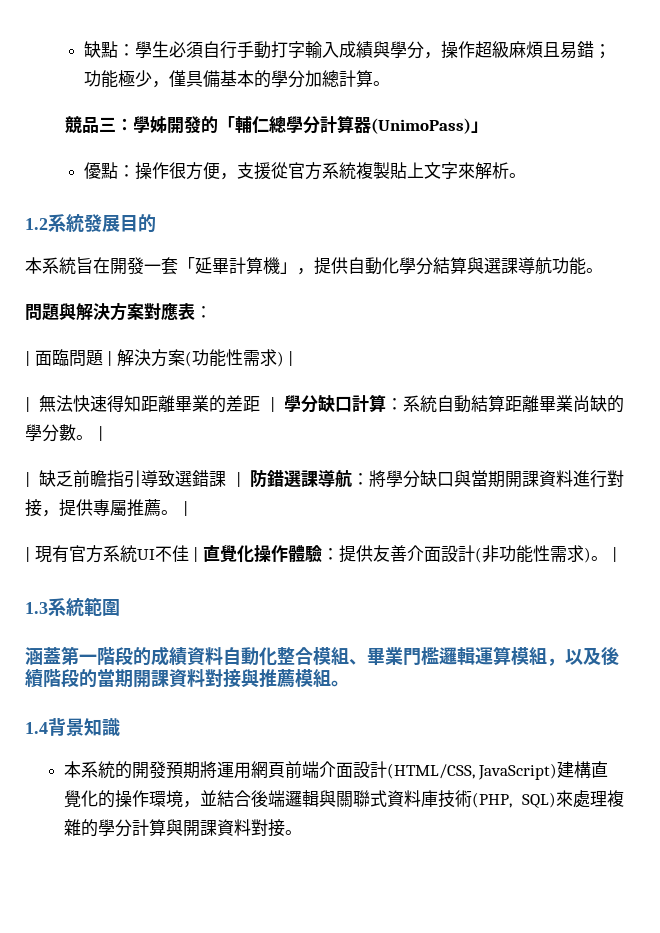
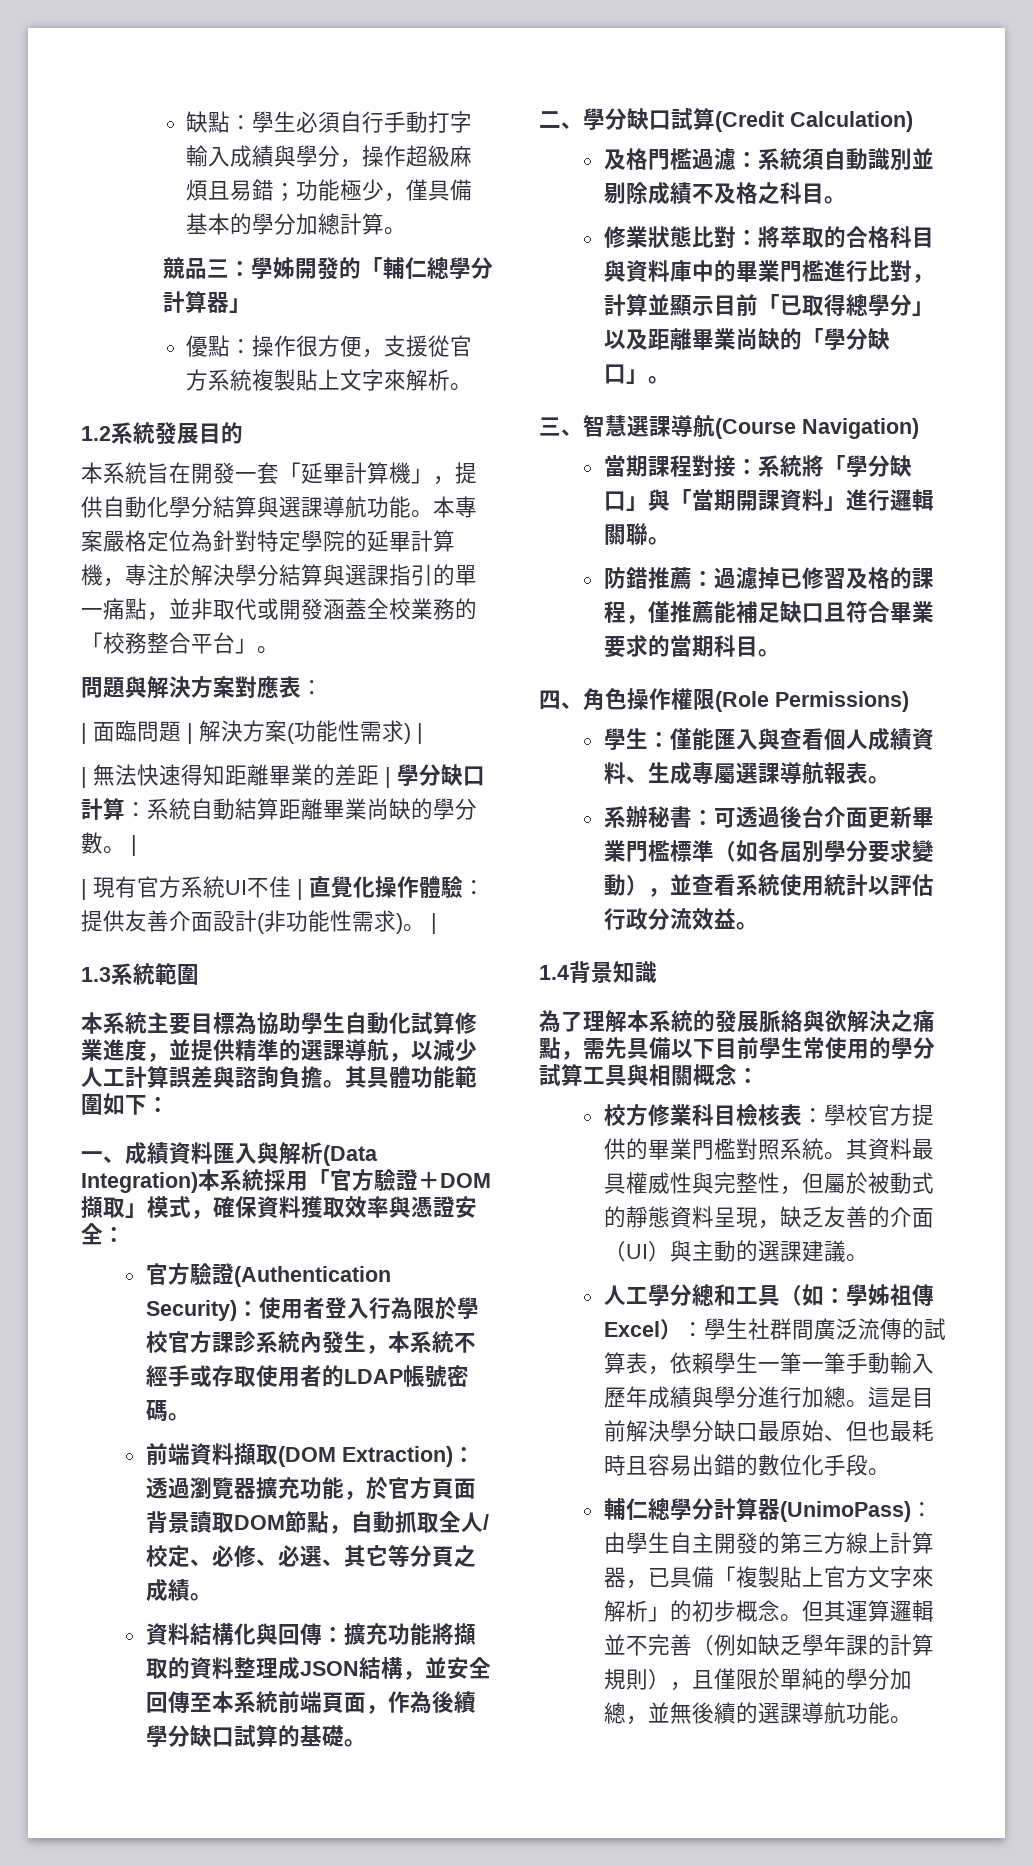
- 競品三：學姊開發的「輔仁總學分計算器(UnimoPass)」
+ 競品三：學姊開發的「輔仁總學分計算器」
+ 本專案嚴格定位為針對特定學院的延畢計算機，專注於解決學分結算與選課指引的單一痛點，並非取代或開發涵蓋全校業務的「校務整合平台」。
- | 缺乏前瞻指引導致選錯課 | 防錯選課導航：將學分缺口與當期開課資料進行對接，提供專屬推薦。 |
- 涵蓋第一階段的成績資料自動化整合模組、畢業門檻邏輯運算模組，以及後續階段的當期開課資料對接與推薦模組。
+ 本系統主要目標為協助學生自動化試算修業進度，並提供精準的選課導航，以減少人工計算誤差與諮詢負擔。其具體功能範圍如下：
+ 一、成績資料匯入與解析(Data Integration)本系統採用「官方驗證＋DOM擷取」模式，確保資料獲取效率與憑證安全：
+ 官方驗證(Authentication Security)：使用者登入行為限於學校官方課診系統內發生，本系統不經手或存取使用者的LDAP帳號密碼。
+ 前端資料擷取(DOM Extraction)：透過瀏覽器擴充功能，於官方頁面背景讀取DOM節點，自動抓取全人/校定、必修、必選、其它等分頁之成績。
+ 資料結構化與回傳：擴充功能將擷取的資料整理成JSON結構，並安全回傳至本系統前端頁面，作為後續學分缺口試算的基礎。
+ 二、學分缺口試算(Credit Calculation)
+ 及格門檻過濾：系統須自動識別並剔除成績不及格之科目。
+ 修業狀態比對：將萃取的合格科目與資料庫中的畢業門檻進行比對，計算並顯示目前「已取得總學分」以及距離畢業尚缺的「學分缺口」。
+ 三、智慧選課導航(Course Navigation)
+ 當期課程對接：系統將「學分缺口」與「當期開課資料」進行邏輯關聯。
+ 防錯推薦：過濾掉已修習及格的課程，僅推薦能補足缺口且符合畢業要求的當期科目。
+ 四、角色操作權限(Role Permissions)
+ 學生：僅能匯入與查看個人成績資料、生成專屬選課導航報表。
+ 系辦秘書：可透過後台介面更新畢業門檻標準（如各屆別學分要求變動），並查看系統使用統計以評估行政分流效益。
  1.4背景知識
- 本系統的開發預期將運用網頁前端介面設計(HTML/CSS, JavaScript)建構直覺化的操作環境，並結合後端邏輯與關聯式資料庫技術(PHP, SQL)來處理複雜的學分計算與開課資料對接。
+ 為了理解本系統的發展脈絡與欲解決之痛點，需先具備以下目前學生常使用的學分試算工具與相關概念：
+ 校方修業科目檢核表：學校官方提供的畢業門檻對照系統。其資料最具權威性與完整性，但屬於被動式的靜態資料呈現，缺乏友善的介面（UI）與主動的選課建議。
+ 人工學分總和工具（如：學姊祖傳Excel）：學生社群間廣泛流傳的試算表，依賴學生一筆一筆手動輸入歷年成績與學分進行加總。這是目前解決學分缺口最原始、但也最耗時且容易出錯的數位化手段。
+ 輔仁總學分計算器(UnimoPass)：由學生自主開發的第三方線上計算器，已具備「複製貼上官方文字來解析」的初步概念。但其運算邏輯並不完善（例如缺乏學年課的計算規則），且僅限於單純的學分加總，並無後續的選課導航功能。

